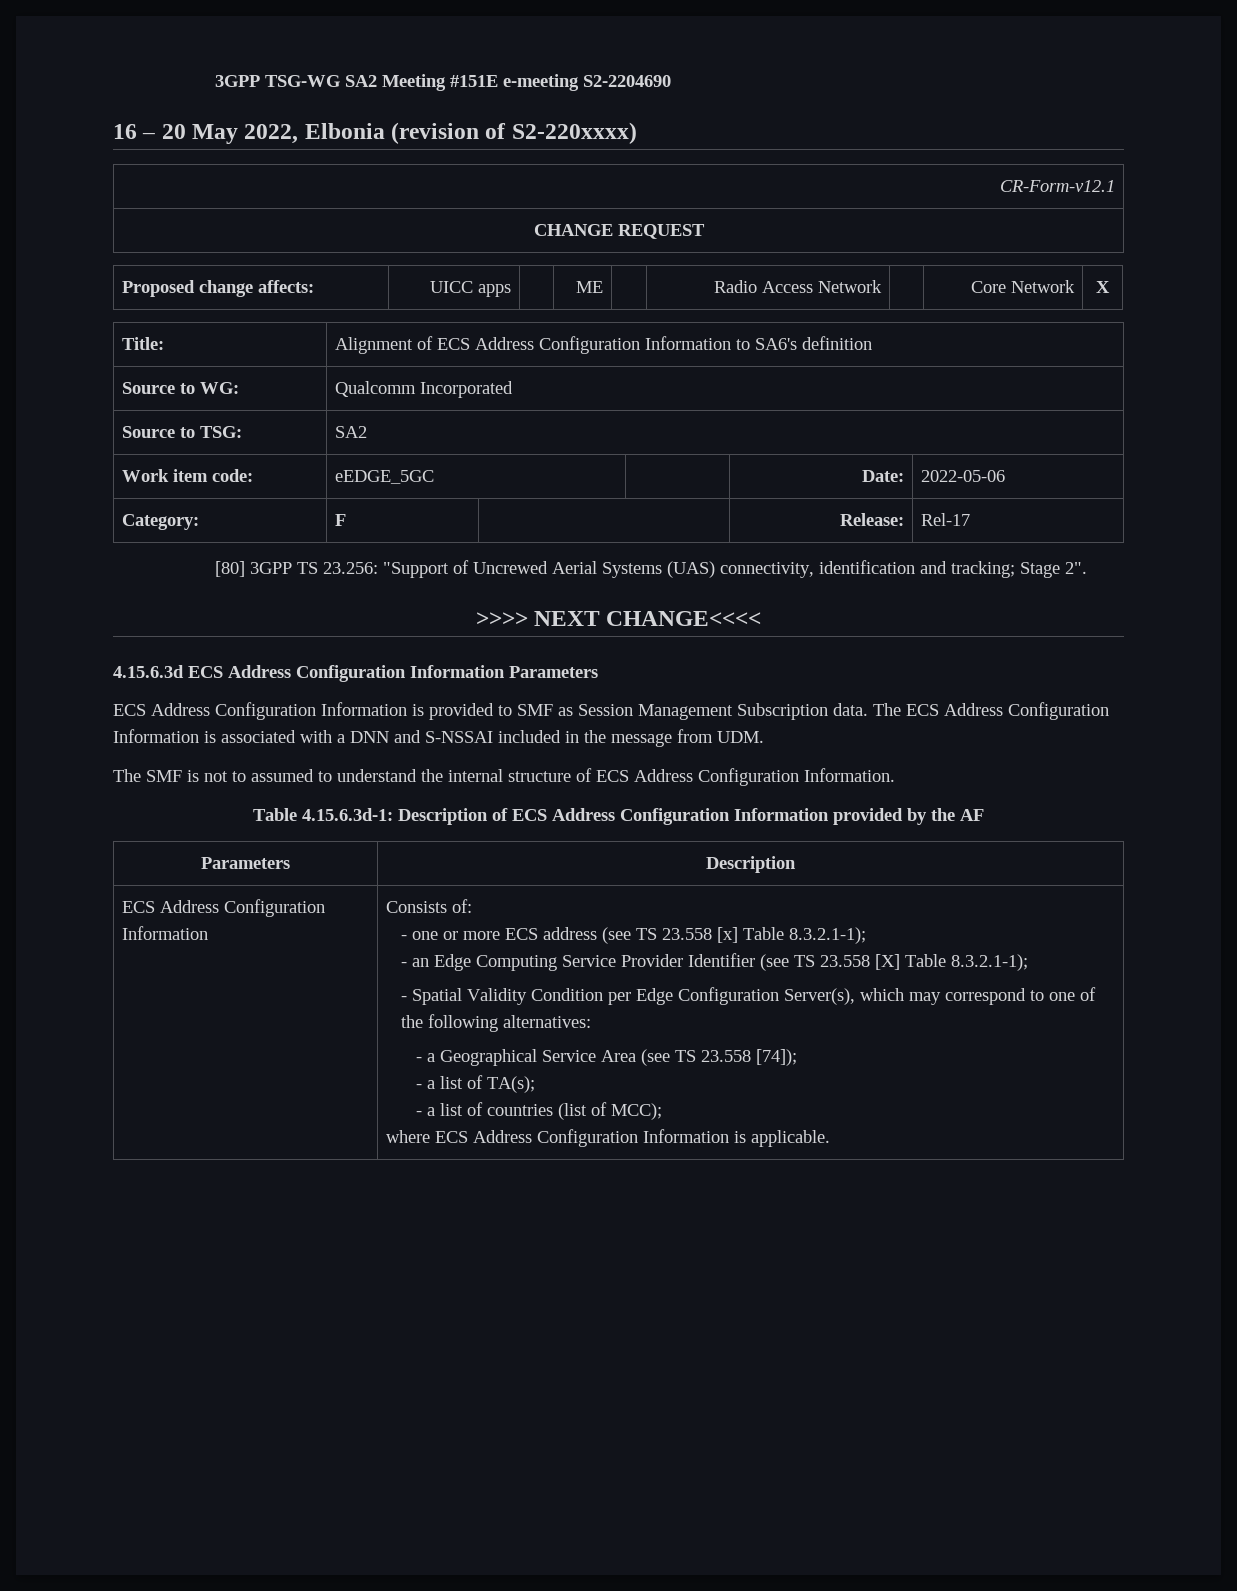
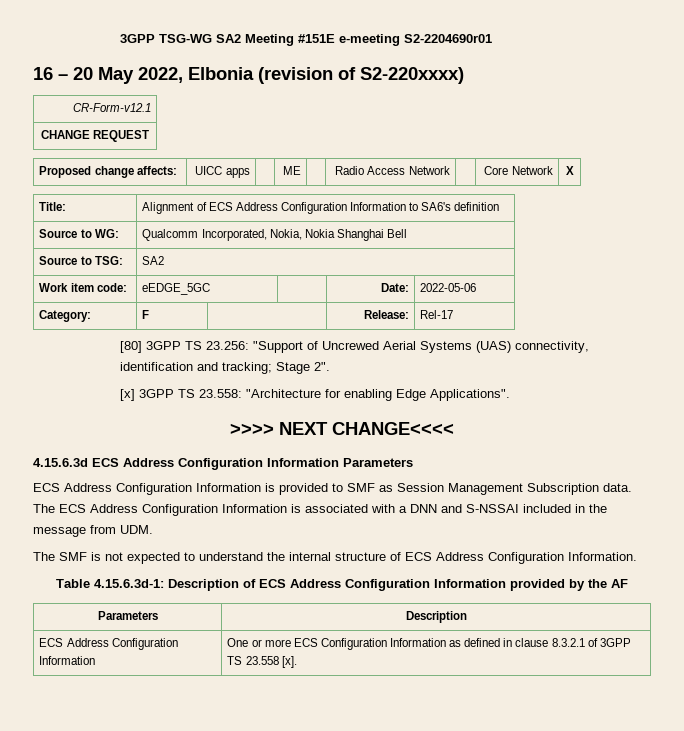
- 3GPP TSG-WG SA2 Meeting #151E e-meeting S2-2204690
+ 3GPP TSG-WG SA2 Meeting #151E e-meeting S2-2204690r01
- Source to WG: | Qualcomm Incorporated
+ Source to WG: | Qualcomm Incorporated, Nokia, Nokia Shanghai Bell
+ [x] 3GPP TS 23.558: "Architecture for enabling Edge Applications".
- The SMF is not to assumed to understand the internal structure of ECS Address Configuration Information.
+ The SMF is not expected to understand the internal structure of ECS Address Configuration Information.
- Consists of:
- - one or more ECS address (see TS 23.558 [x] Table 8.3.2.1-1);
- - an Edge Computing Service Provider Identifier (see TS 23.558 [X] Table 8.3.2.1-1);
- - Spatial Validity Condition per Edge Configuration Server(s), which may correspond to one of the following alternatives:
- - a Geographical Service Area (see TS 23.558 [74]);
- - a list of TA(s);
- - a list of countries (list of MCC);
- where ECS Address Configuration Information is applicable.
+ One or more ECS Configuration Information as defined in clause 8.3.2.1 of 3GPP TS 23.558 [x].

